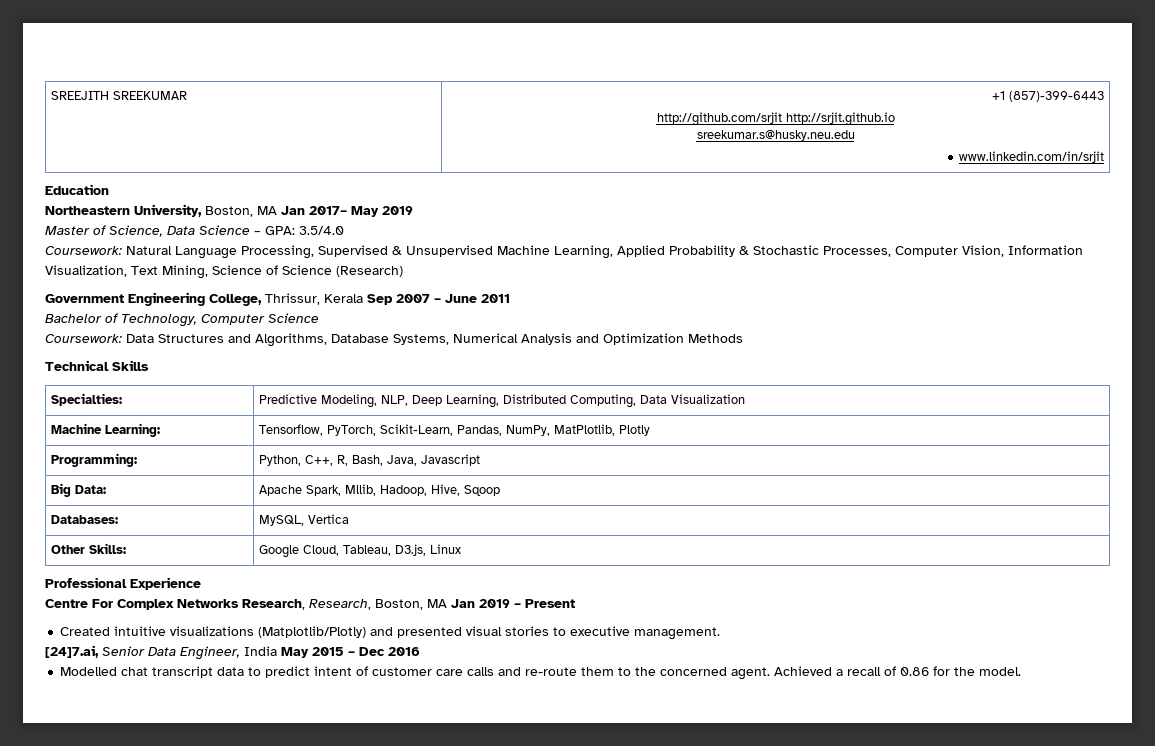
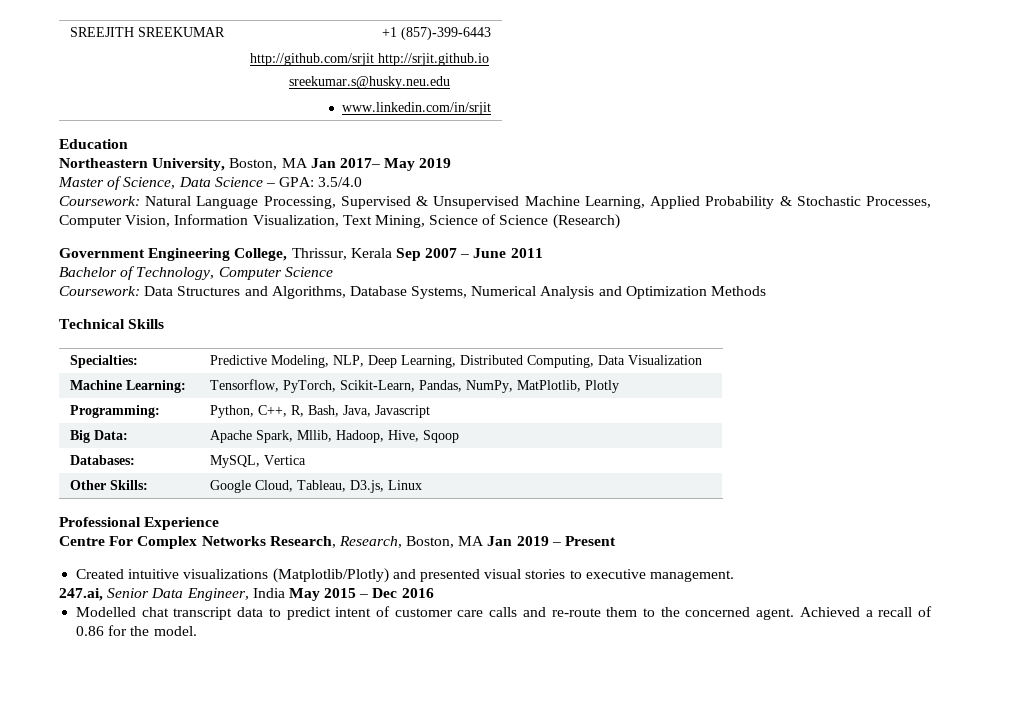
- [24]7.ai, Senior Data Engineer, India May 2015 – Dec 2016
+ 247.ai, Senior Data Engineer, India May 2015 – Dec 2016

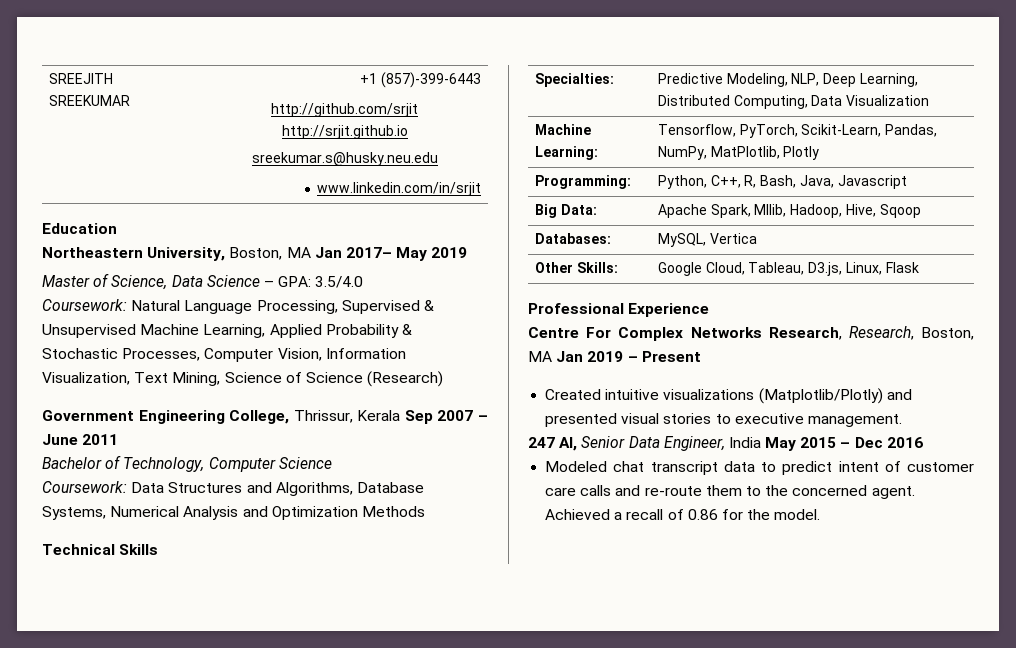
- Other Skills: | Google Cloud, Tableau, D3.js, Linux
+ Other Skills: | Google Cloud, Tableau, D3.js, Linux, Flask
- 247.ai, Senior Data Engineer, India May 2015 – Dec 2016
+ 247 AI, Senior Data Engineer, India May 2015 – Dec 2016
- Modelled chat transcript data to predict intent of customer care calls and re-route them to the concerned agent.
+ Modeled chat transcript data to predict intent of customer care calls and re-route them to the concerned agent.

